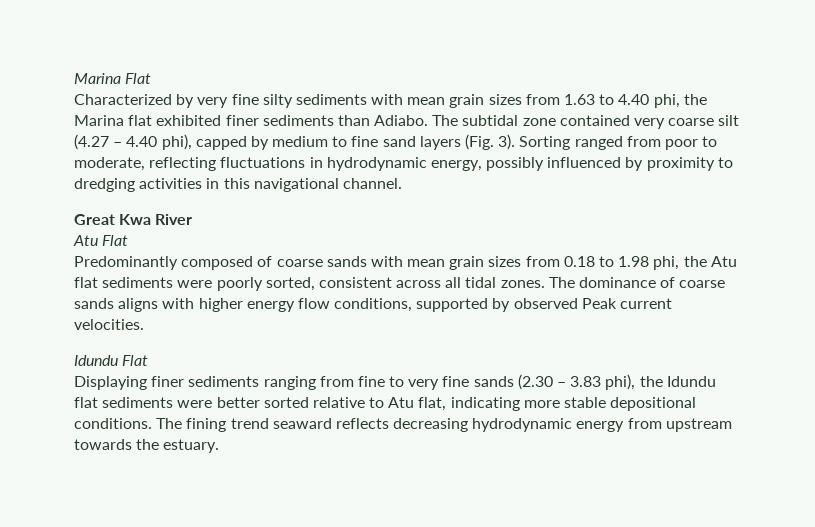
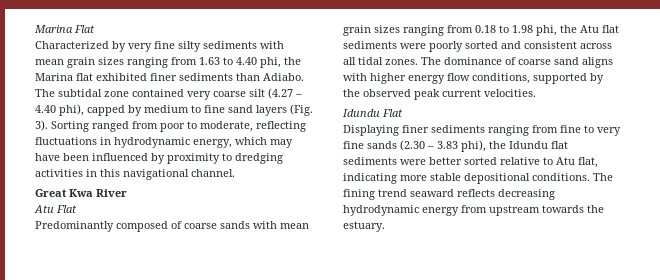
- Characterized by very fine silty sediments with mean grain sizes from 1.63 to 4.40 phi, the Marina flat exhibited finer sediments than Adiabo.
+ Characterized by very fine silty sediments with mean grain sizes ranging from 1.63 to 4.40 phi, the Marina flat exhibited finer sediments than Adiabo.
- Sorting ranged from poor to moderate, reflecting fluctuations in hydrodynamic energy, possibly influenced by proximity to dredging activities in this navigational channel.
+ Sorting ranged from poor to moderate, reflecting fluctuations in hydrodynamic energy, which may have been influenced by proximity to dredging activities in this navigational channel.
- Predominantly composed of coarse sands with mean grain sizes from 0.18 to 1.98 phi, the Atu flat sediments were poorly sorted, consistent across all tidal zones.
+ Predominantly composed of coarse sands with mean grain sizes ranging from 0.18 to 1.98 phi, the Atu flat sediments were poorly sorted and consistent across all tidal zones.
- The dominance of coarse sands aligns with higher energy flow conditions, supported by observed Peak current velocities.
+ The dominance of coarse sand aligns with higher energy flow conditions, supported by the observed peak current velocities.

